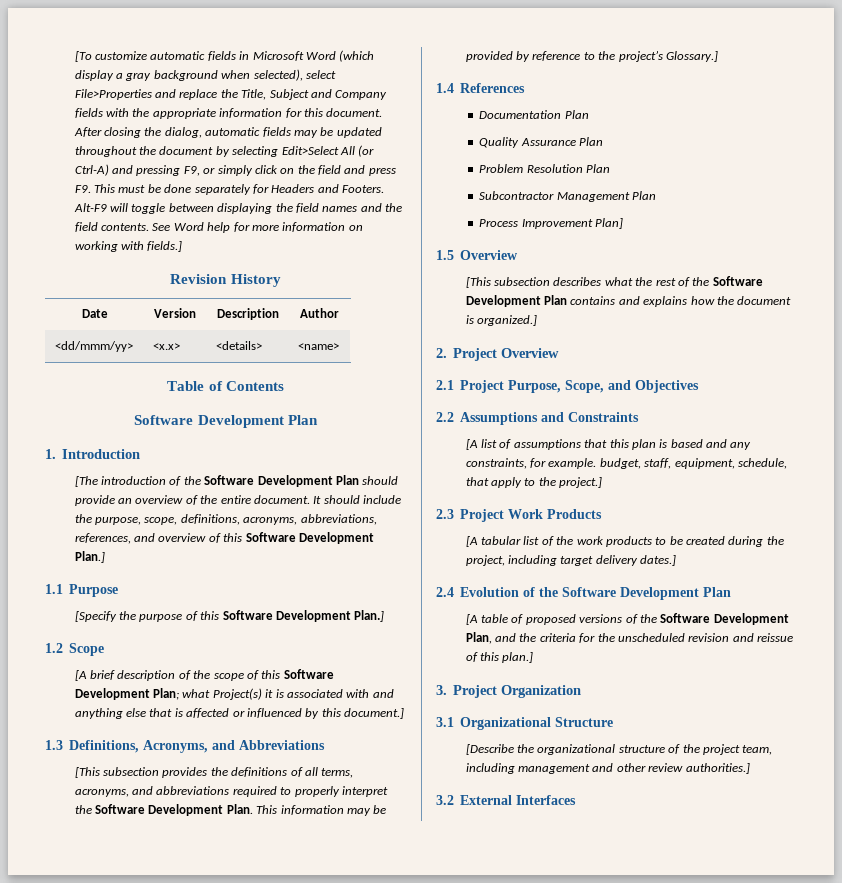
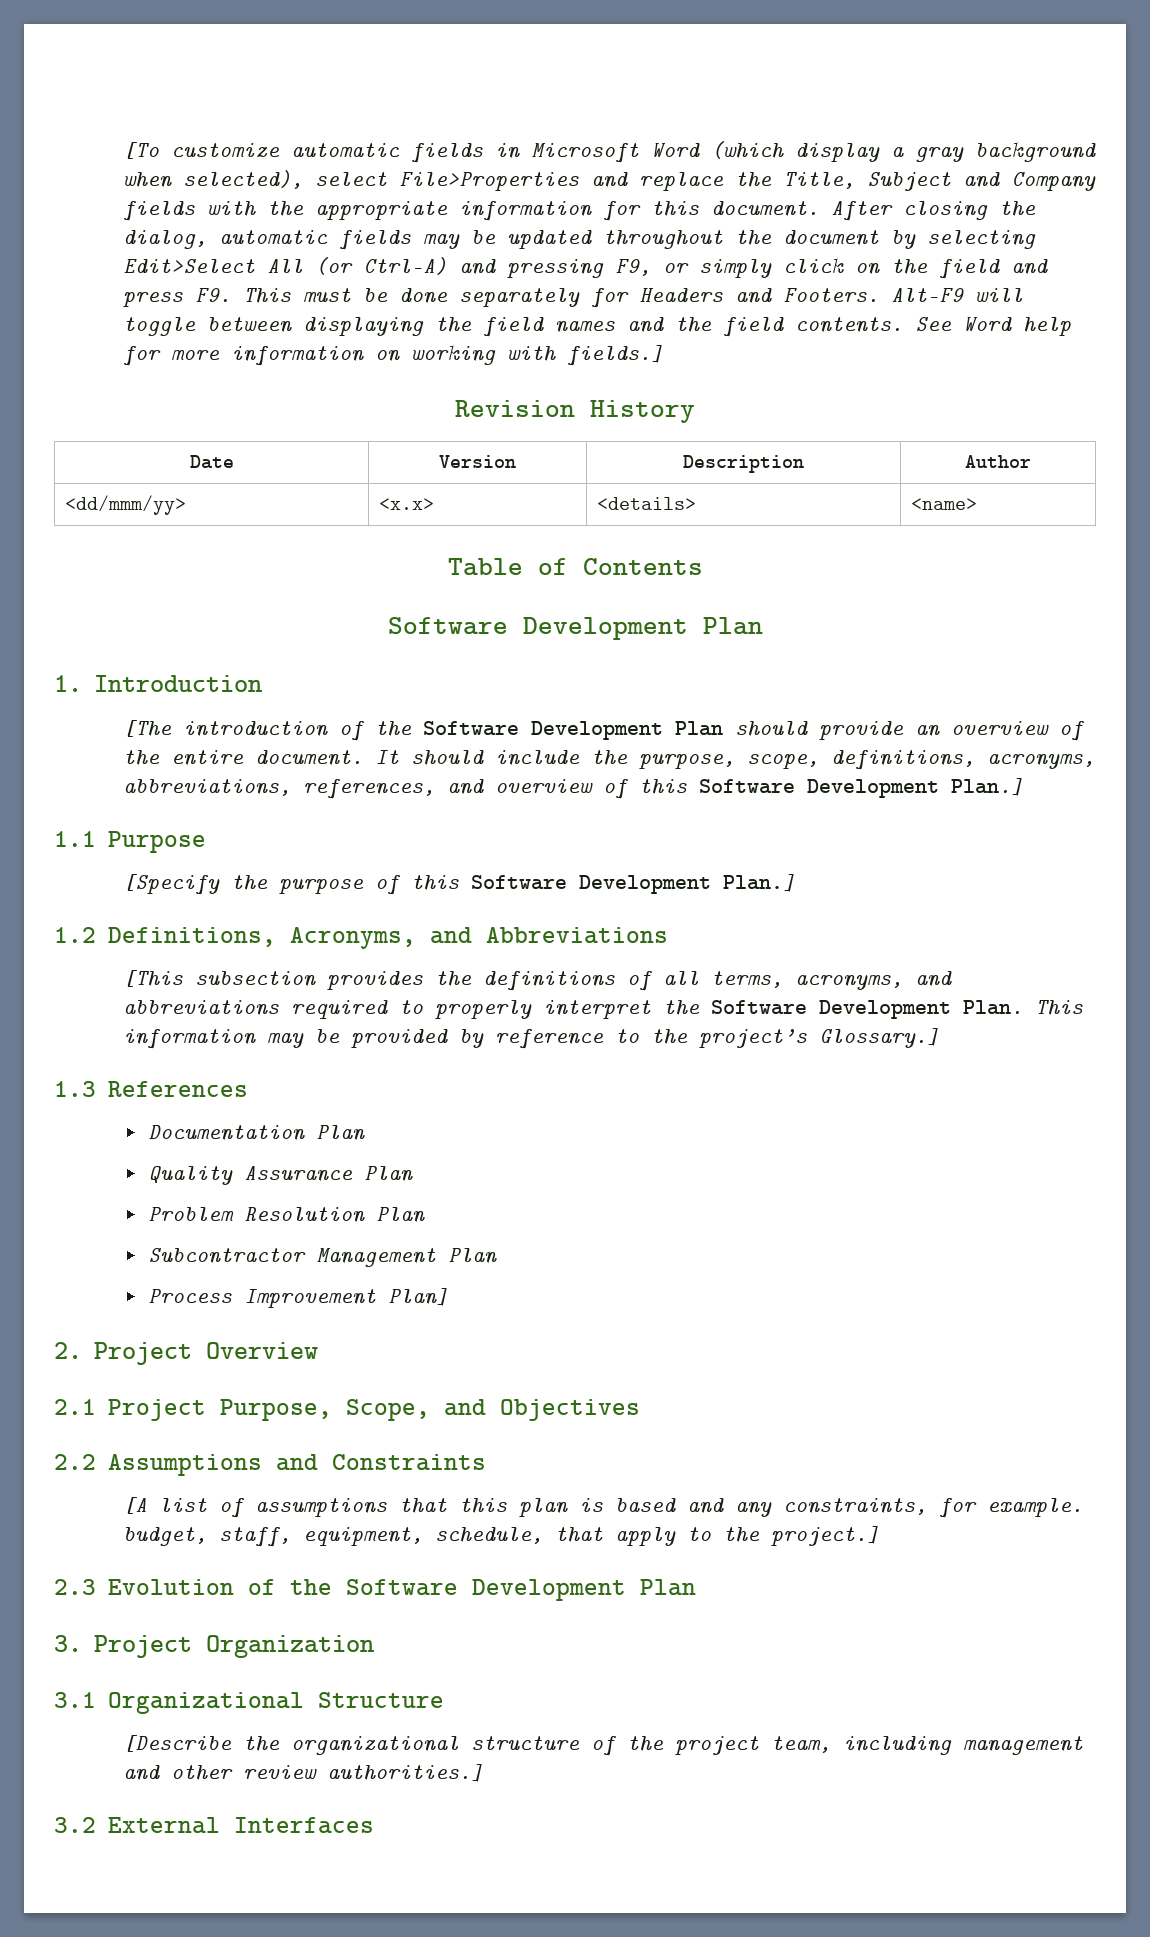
- 1.2 Scope
- [A brief description of the scope of this Software Development Plan; what Project(s) it is associated with and anything else that is affected or influenced by this document.]
- 1.3 Definitions, Acronyms, and Abbreviations
+ 1.2 Definitions, Acronyms, and Abbreviations
- 1.4 References
+ 1.3 References
- 1.5 Overview
- [This subsection describes what the rest of the Software Development Plan contains and explains how the document is organized.]
- 2.3 Project Work Products
- [A tabular list of the work products to be created during the project, including target delivery dates.]
- 2.4 Evolution of the Software Development Plan
+ 2.3 Evolution of the Software Development Plan
- [A table of proposed versions of the Software Development Plan, and the criteria for the unscheduled revision and reissue of this plan.]

